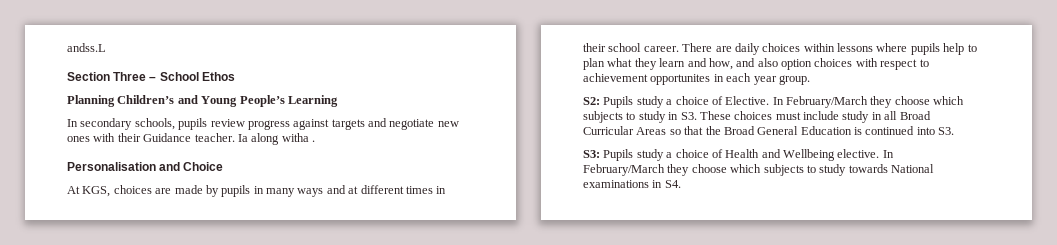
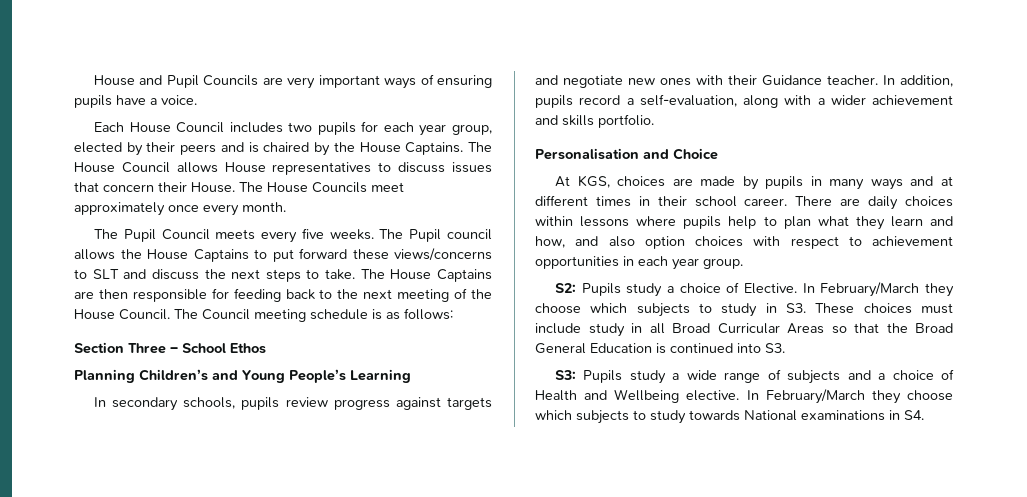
- andss.L
+ House and Pupil Councils are very important ways of ensuring pupils have a voice.
+ Each House Council includes two pupils for each year group, elected by their peers and is chaired by the House Captains. The House Council allows House representatives to discuss issues that concern their House. The House Councils meet approximately once every month.
+ The Pupil Council meets every five weeks. The Pupil council allows the House Captains to put forward these views/concerns to SLT and discuss the next steps to take. The House Captains are then responsible for feeding back to the next meeting of the House Council. The Council meeting schedule is as follows:
- Ia along witha .
+ In addition, pupils record a self-evaluation, along with a wider achievement and skills portfolio.
- There are daily choices within lessons where pupils help to plan what they learn and how, and also option choices with respect to achievement opportunites in each year group.
+ There are daily choices within lessons where pupils help to plan what they learn and how, and also option choices with respect to achievement opportunities in each year group.
- S3: Pupils study a choice of Health and Wellbeing elective.
+ S3: Pupils study a wide range of subjects and a choice of Health and Wellbeing elective.

